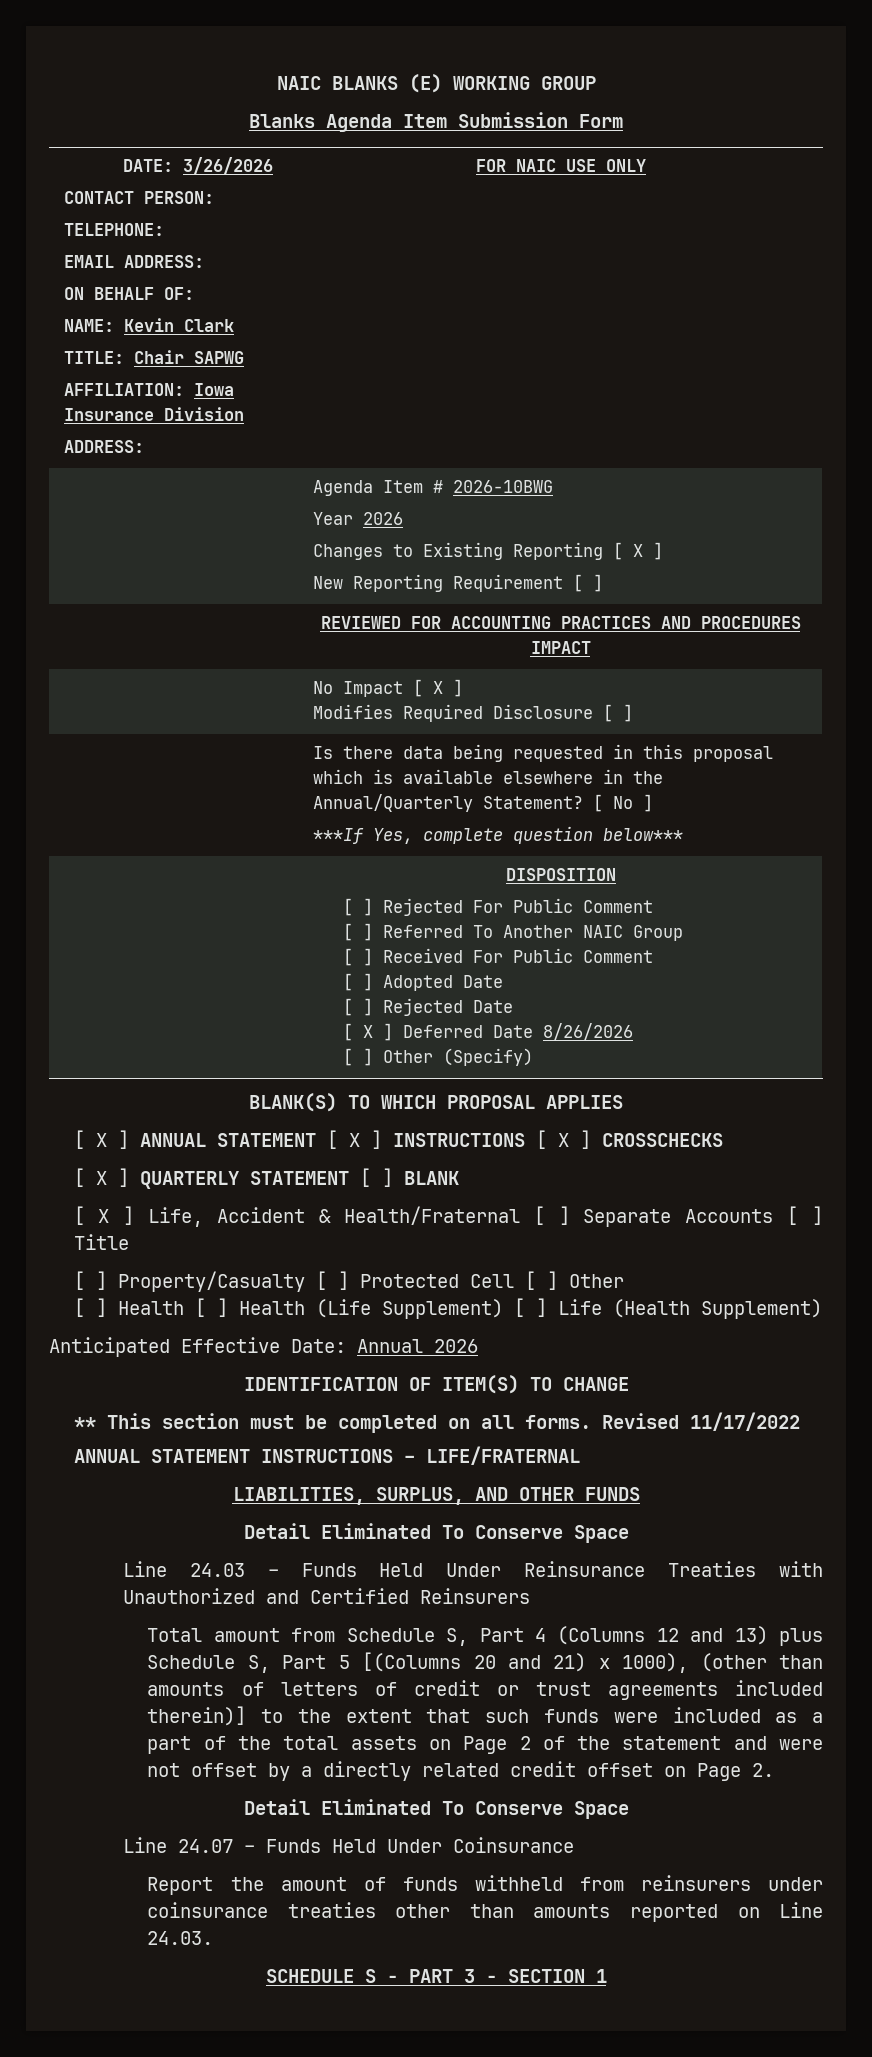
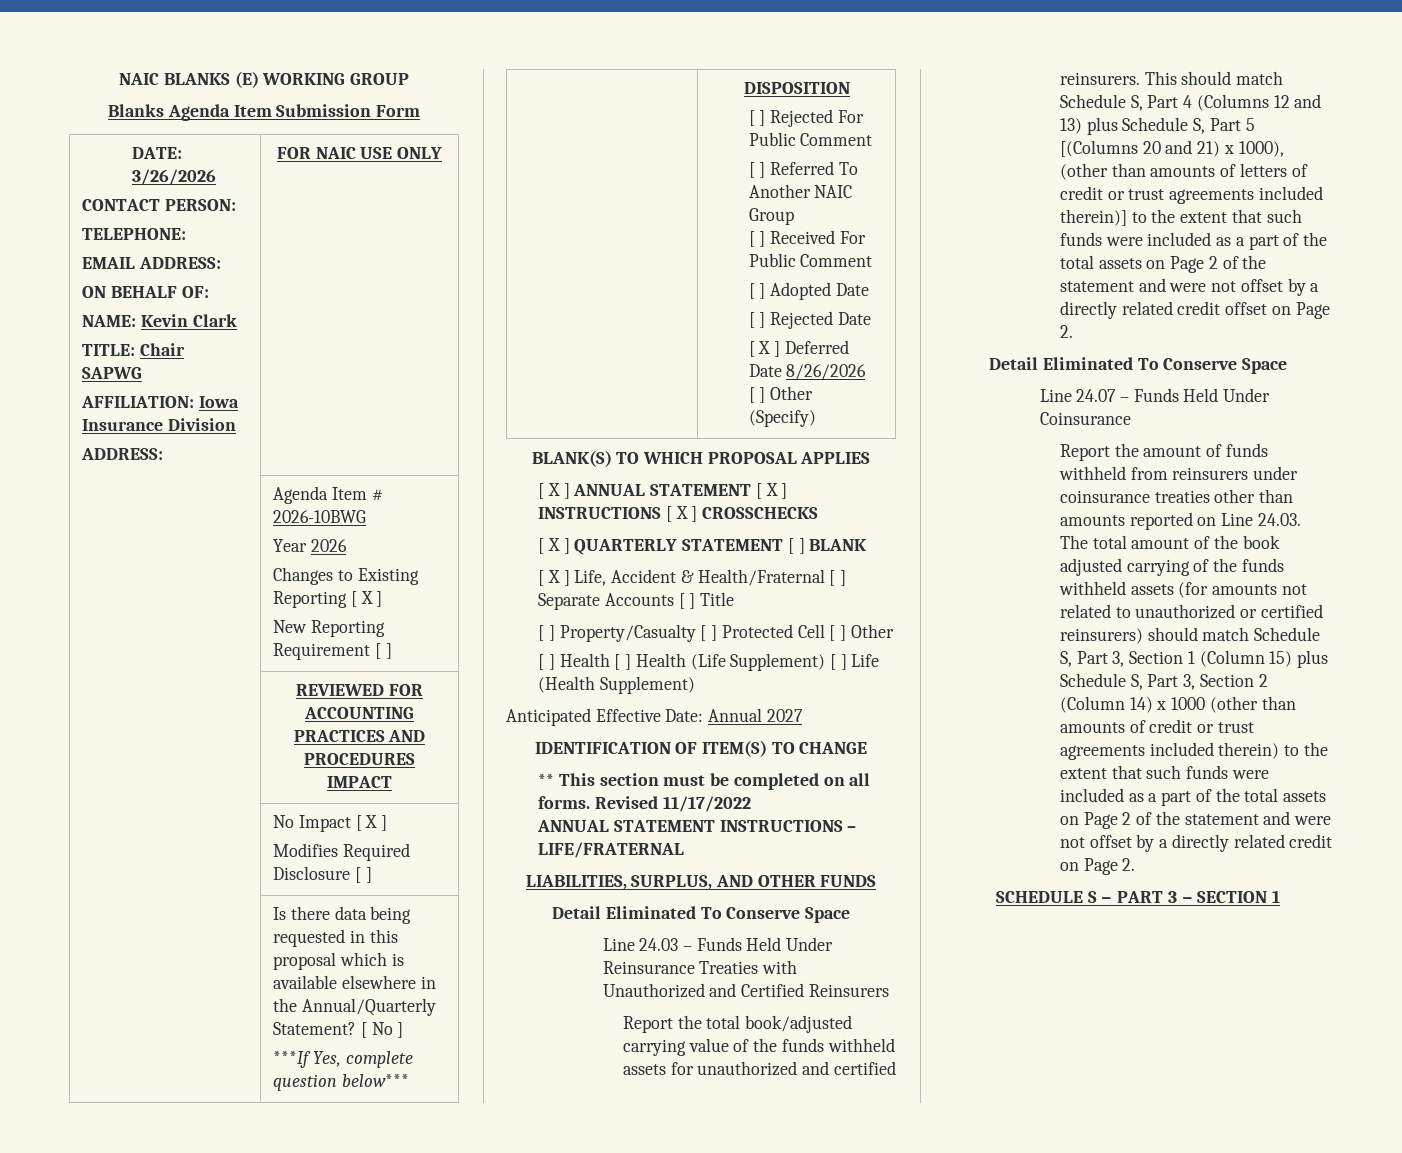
- Anticipated Effective Date: Annual 2026
+ Anticipated Effective Date: Annual 2027
- Total amount from Schedule S, Part 4 (Columns 12 and 13) plus Schedule S, Part 5 [(Columns 20 and 21) x 1000), (other than amounts of letters of credit or trust agreements included therein)] to the extent that such funds were included as a part of the total assets on Page 2 of the statement and were not offset by a directly related credit offset on Page 2.
+ Report the total book/adjusted carrying value of the funds withheld assets for unauthorized and certified reinsurers. This should match Schedule S, Part 4 (Columns 12 and 13) plus Schedule S, Part 5 [(Columns 20 and 21) x 1000), (other than amounts of letters of credit or trust agreements included therein)] to the extent that such funds were included as a part of the total assets on Page 2 of the statement and were not offset by a directly related credit offset on Page 2.
- Report the amount of funds withheld from reinsurers under coinsurance treaties other than amounts reported on Line 24.03.
+ Report the amount of funds withheld from reinsurers under coinsurance treaties other than amounts reported on Line 24.03. The total amount of the book adjusted carrying of the funds withheld assets (for amounts not related to unauthorized or certified reinsurers) should match Schedule S, Part 3, Section 1 (Column 15) plus Schedule S, Part 3, Section 2 (Column 14) x 1000 (other than amounts of credit or trust agreements included therein) to the extent that such funds were included as a part of the total assets on Page 2 of the statement and were not offset by a directly related credit on Page 2.

